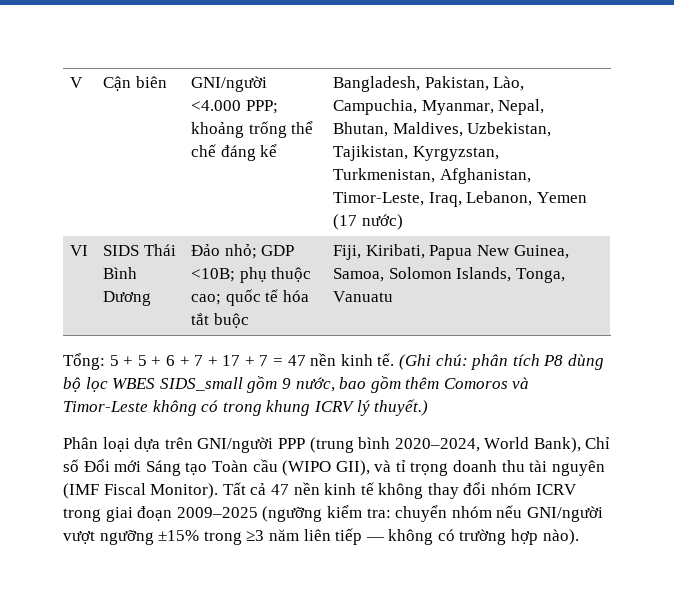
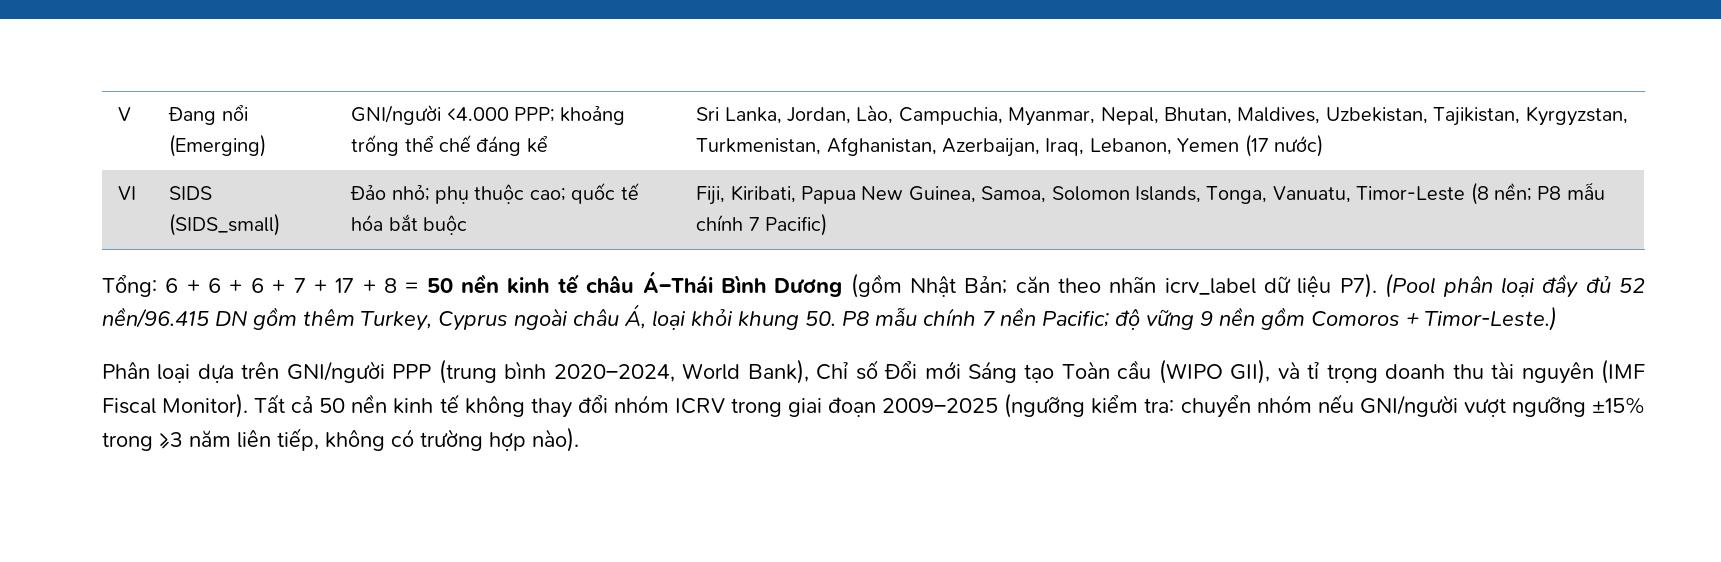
- V | Cận biên | GNI/người <4.000 PPP; khoảng trống thể chế đáng kể | Bangladesh, Pakistan, Lào, Campuchia, Myanmar, Nepal, Bhutan, Maldives, Uzbekistan, Tajikistan, Kyrgyzstan, Turkmenistan, Afghanistan, Timor-Leste, Iraq, Lebanon, Yemen (17 nước)
+ V | Đang nổi (Emerging) | GNI/người <4.000 PPP; khoảng trống thể chế đáng kể | Sri Lanka, Jordan, Lào, Campuchia, Myanmar, Nepal, Bhutan, Maldives, Uzbekistan, Tajikistan, Kyrgyzstan, Turkmenistan, Afghanistan, Azerbaijan, Iraq, Lebanon, Yemen (17 nước)
- VI | SIDS Thái Bình Dương | Đảo nhỏ; GDP <10B; phụ thuộc cao; quốc tế hóa tắt buộc | Fiji, Kiribati, Papua New Guinea, Samoa, Solomon Islands, Tonga, Vanuatu
- Tổng: 5 + 5 + 6 + 7 + 17 + 7 = 47 nền kinh tế. (Ghi chú: phân tích P8 dùng bộ lọc WBES SIDS_small gồm 9 nước, bao gồm thêm Comoros và Timor-Leste không có trong khung ICRV lý thuyết.)
+ VI | SIDS (SIDS_small) | Đảo nhỏ; phụ thuộc cao; quốc tế hóa bắt buộc | Fiji, Kiribati, Papua New Guinea, Samoa, Solomon Islands, Tonga, Vanuatu, Timor-Leste (8 nền; P8 mẫu chính 7 Pacific)
+ Tổng: 6 + 6 + 6 + 7 + 17 + 8 = 50 nền kinh tế châu Á–Thái Bình Dương (gồm Nhật Bản; căn theo nhãn icrv_label dữ liệu P7). (Pool phân loại đầy đủ 52 nền/96.415 DN gồm thêm Turkey, Cyprus ngoài châu Á, loại khỏi khung 50. P8 mẫu chính 7 nền Pacific; độ vững 9 nền gồm Comoros + Timor-Leste.)
- Tất cả 47 nền kinh tế không thay đổi nhóm ICRV trong giai đoạn 2009–2025 (ngưỡng kiểm tra: chuyển nhóm nếu GNI/người vượt ngưỡng ±15% trong ≥3 năm liên tiếp — không có trường hợp nào).
+ Tất cả 50 nền kinh tế không thay đổi nhóm ICRV trong giai đoạn 2009–2025 (ngưỡng kiểm tra: chuyển nhóm nếu GNI/người vượt ngưỡng ±15% trong ≥3 năm liên tiếp, không có trường hợp nào).

